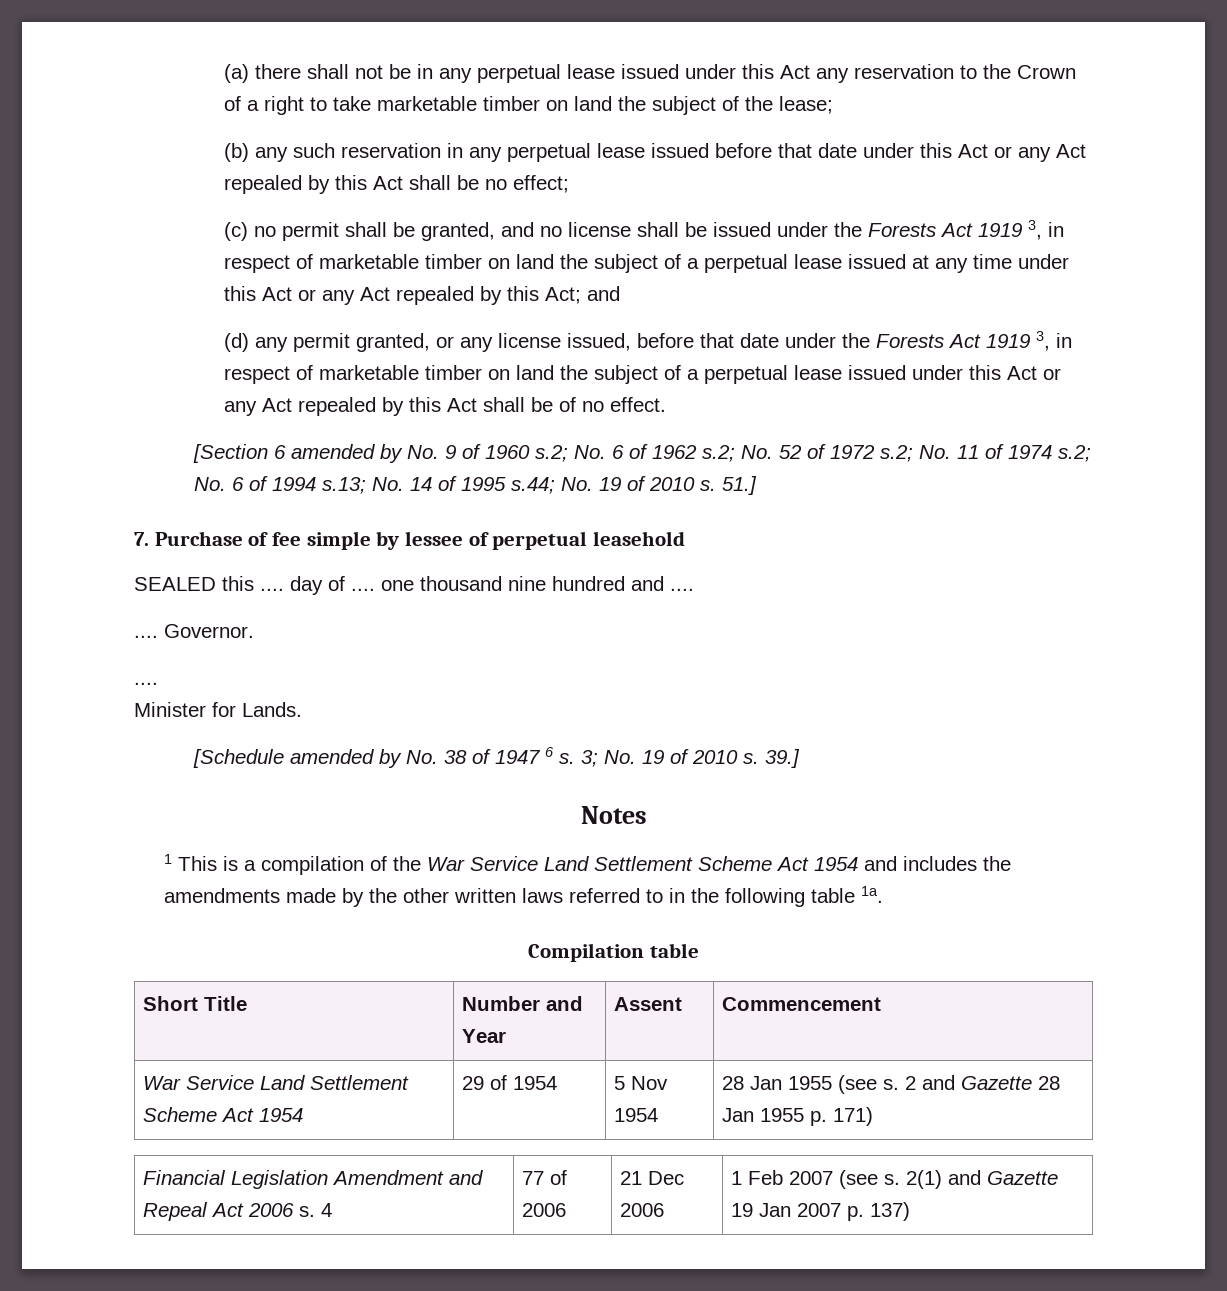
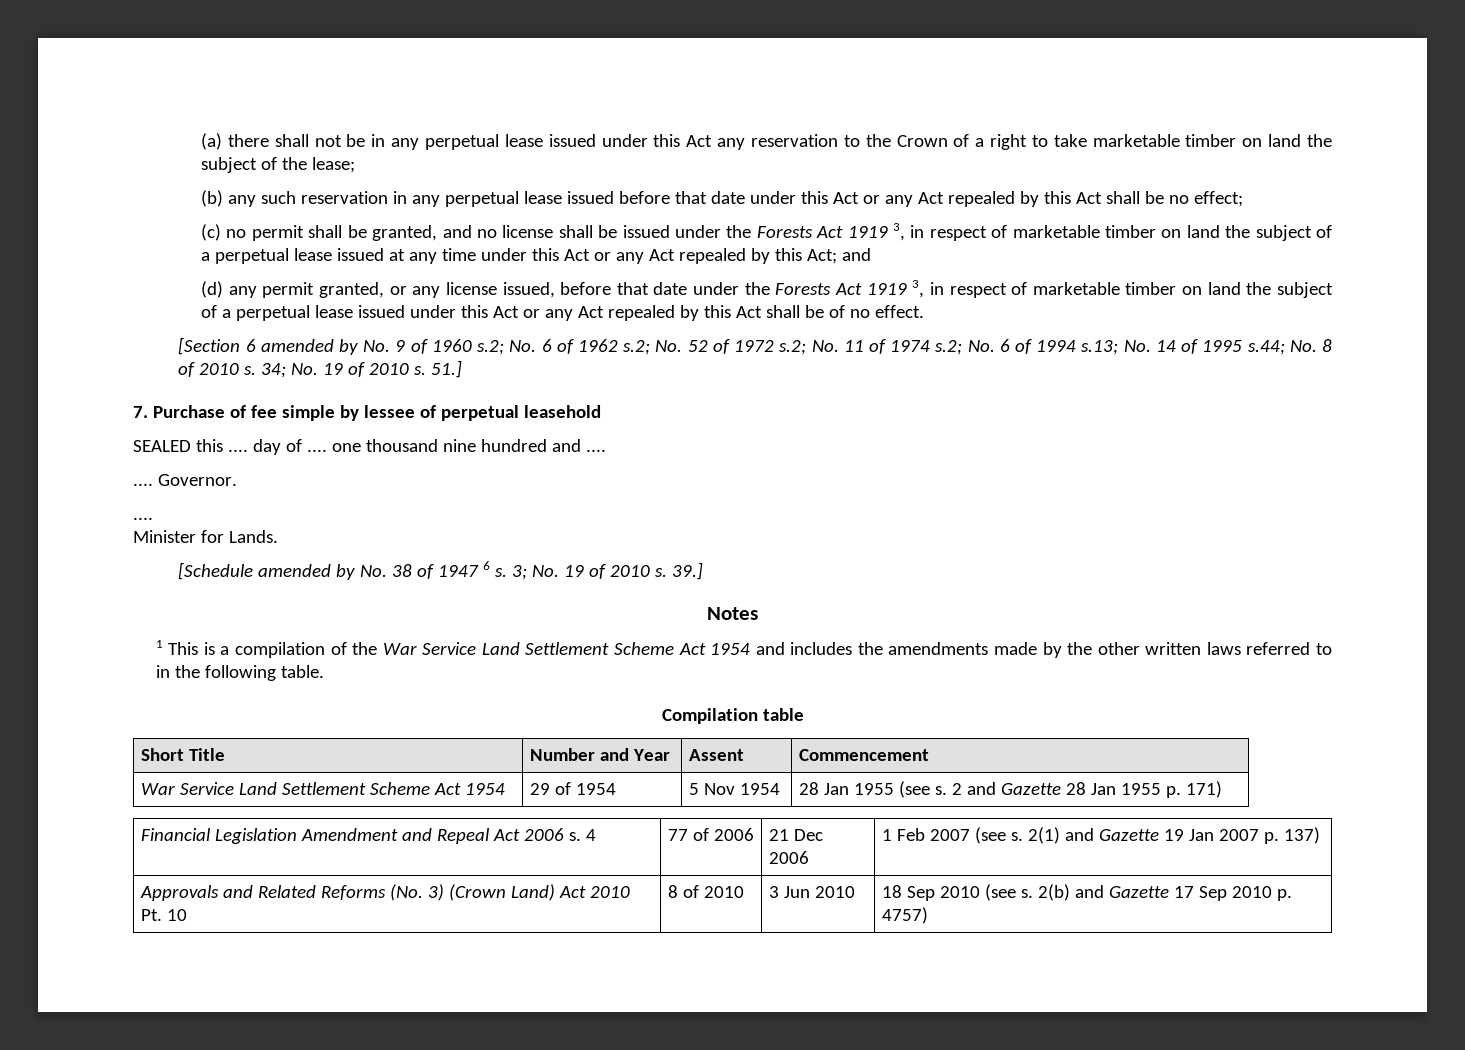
- [Section 6 amended by No. 9 of 1960 s.2; No. 6 of 1962 s.2; No. 52 of 1972 s.2; No. 11 of 1974 s.2; No. 6 of 1994 s.13; No. 14 of 1995 s.44; No. 19 of 2010 s.
+ [Section 6 amended by No. 9 of 1960 s.2; No. 6 of 1962 s.2; No. 52 of 1972 s.2; No. 11 of 1974 s.2; No. 6 of 1994 s.13; No. 14 of 1995 s.44; No. 8 of 2010 s. 34; No. 19 of 2010 s.
- 1 This is a compilation of the War Service Land Settlement Scheme Act 1954 and includes the amendments made by the other written laws referred to in the following table 1a.
+ 1 This is a compilation of the War Service Land Settlement Scheme Act 1954 and includes the amendments made by the other written laws referred to in the following table.
+ Approvals and Related Reforms (No. 3) (Crown Land) Act 2010 Pt. 10 | 8 of 2010 | 3 Jun 2010 | 18 Sep 2010 (see s. 2(b) and Gazette 17 Sep 2010 p. 4757)

